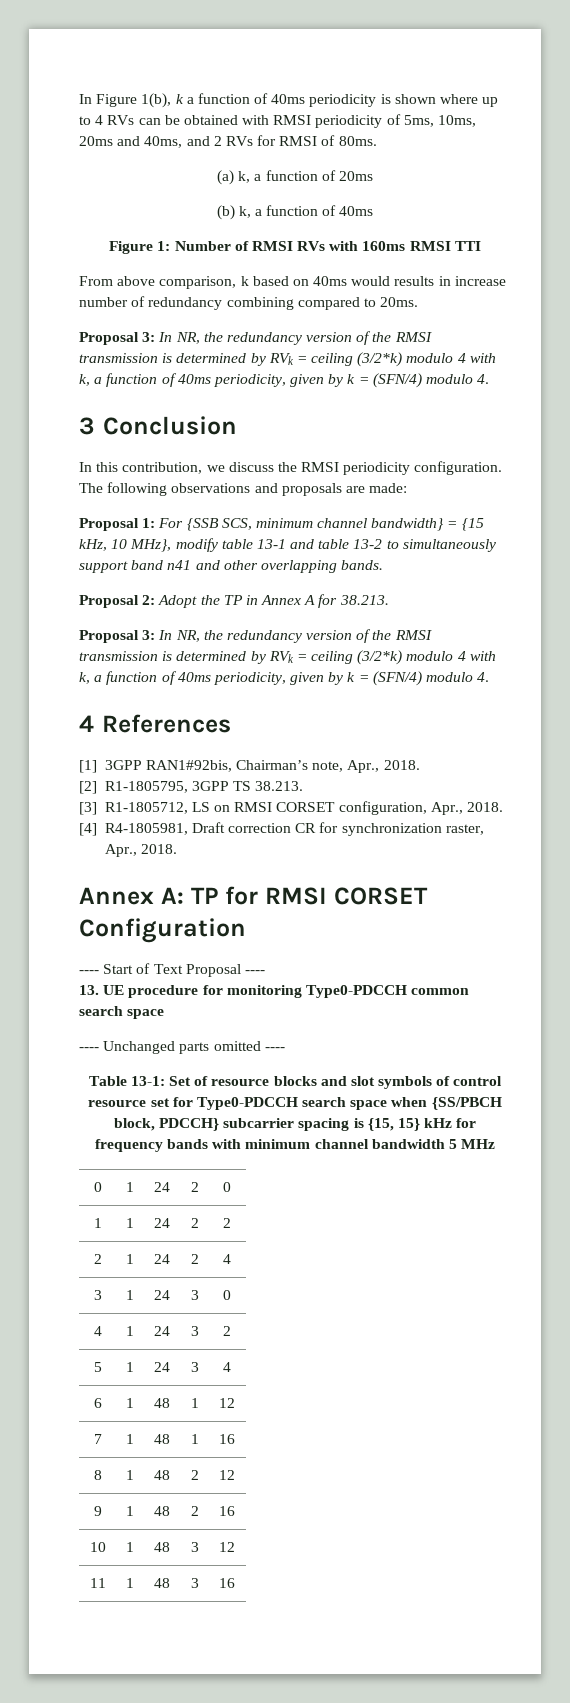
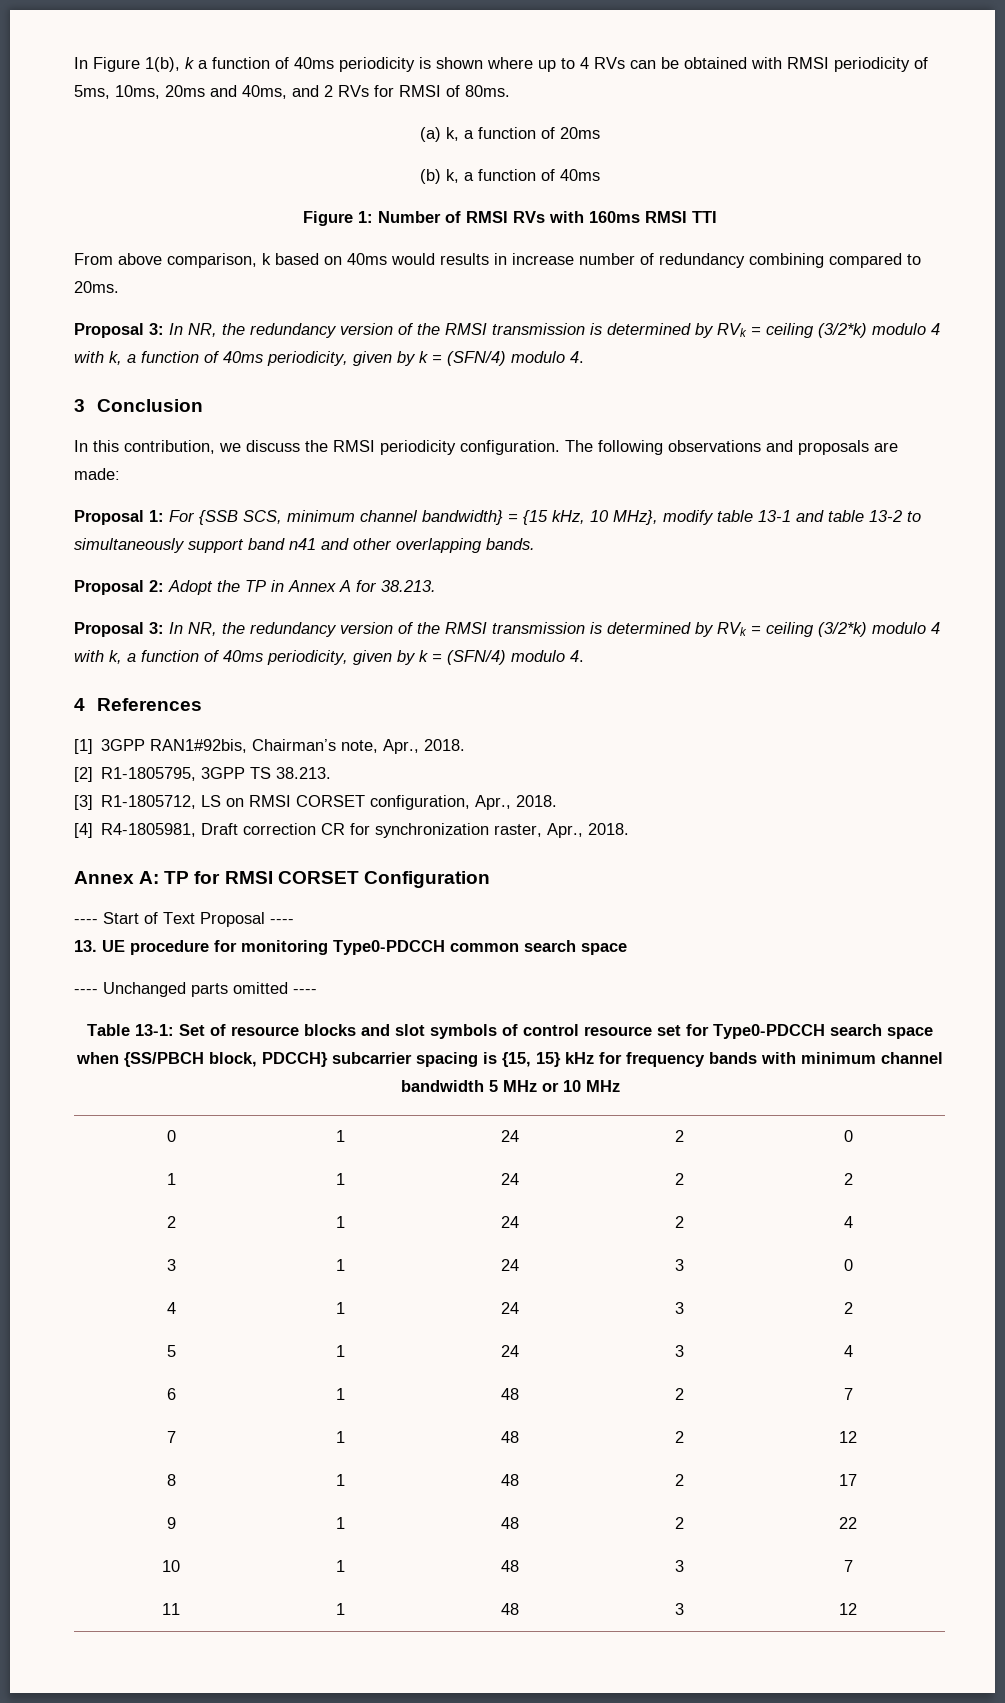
- Table 13-1: Set of resource blocks and slot symbols of control resource set for Type0-PDCCH search space when {SS/PBCH block, PDCCH} subcarrier spacing is {15, 15} kHz for frequency bands with minimum channel bandwidth 5 MHz
+ Table 13-1: Set of resource blocks and slot symbols of control resource set for Type0-PDCCH search space when {SS/PBCH block, PDCCH} subcarrier spacing is {15, 15} kHz for frequency bands with minimum channel bandwidth 5 MHz or 10 MHz
- 6 | 1 | 48 | 1 | 12
+ 6 | 1 | 48 | 2 | 7
- 7 | 1 | 48 | 1 | 16
+ 7 | 1 | 48 | 2 | 12
- 8 | 1 | 48 | 2 | 12
+ 8 | 1 | 48 | 2 | 17
- 9 | 1 | 48 | 2 | 16
+ 9 | 1 | 48 | 2 | 22
- 10 | 1 | 48 | 3 | 12
+ 10 | 1 | 48 | 3 | 7
- 11 | 1 | 48 | 3 | 16
+ 11 | 1 | 48 | 3 | 12

